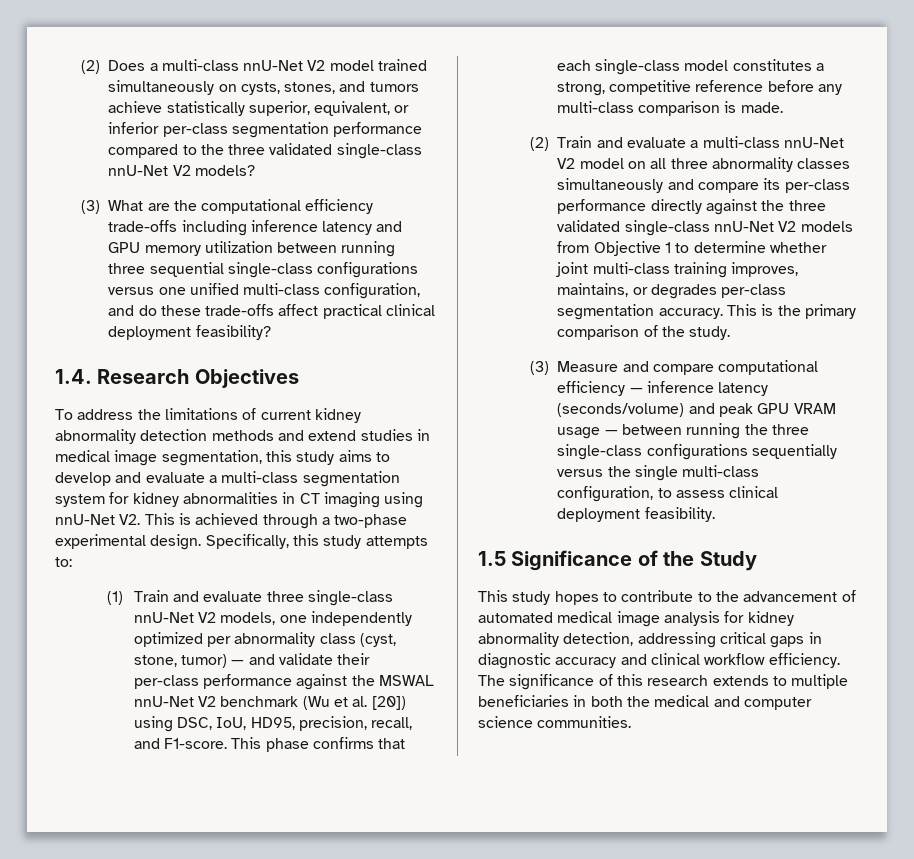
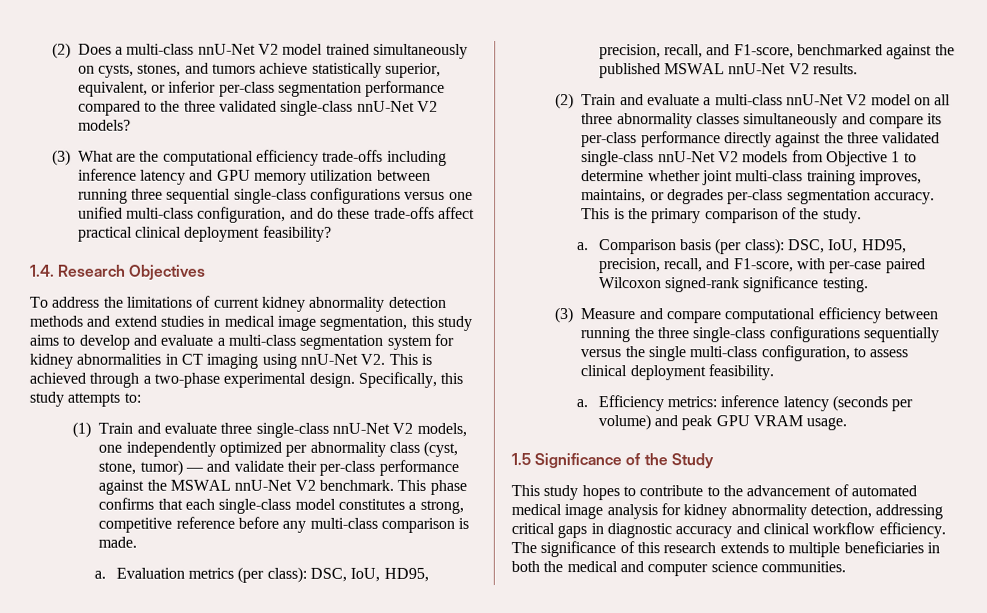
- (1) Train and evaluate three single-class nnU-Net V2 models, one independently optimized per abnormality class (cyst, stone, tumor) — and validate their per-class performance against the MSWAL nnU-Net V2 benchmark (Wu et al. [20]) using DSC, IoU, HD95, precision, recall, and F1-score.
+ (1) Train and evaluate three single-class nnU-Net V2 models, one independently optimized per abnormality class (cyst, stone, tumor) — and validate their per-class performance against the MSWAL nnU-Net V2 benchmark.
+ a. Evaluation metrics (per class): DSC, IoU, HD95, precision, recall, and F1-score, benchmarked against the published MSWAL nnU-Net V2 results.
+ a. Comparison basis (per class): DSC, IoU, HD95, precision, recall, and F1-score, with per-case paired Wilcoxon signed-rank significance testing.
- (3) Measure and compare computational efficiency — inference latency (seconds/volume) and peak GPU VRAM usage — between running the three single-class configurations sequentially versus the single multi-class configuration, to assess clinical deployment feasibility.
+ (3) Measure and compare computational efficiency between running the three single-class configurations sequentially versus the single multi-class configuration, to assess clinical deployment feasibility.
+ a. Efficiency metrics: inference latency (seconds per volume) and peak GPU VRAM usage.

